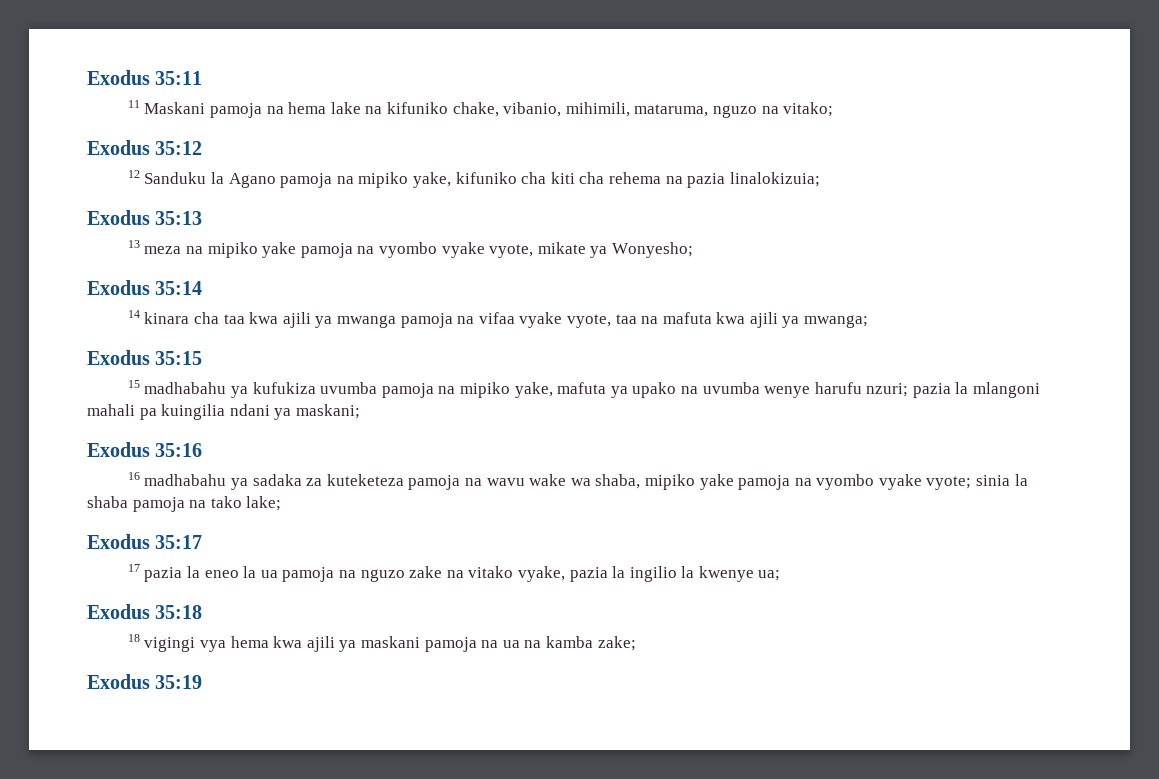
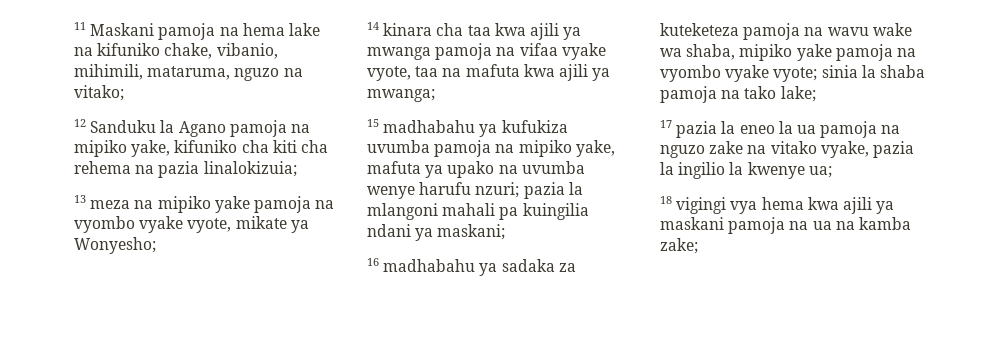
- Exodus 35:11
- Exodus 35:12
- Exodus 35:13
- Exodus 35:14
- Exodus 35:15
- Exodus 35:16
- Exodus 35:17
- Exodus 35:18
- Exodus 35:19

